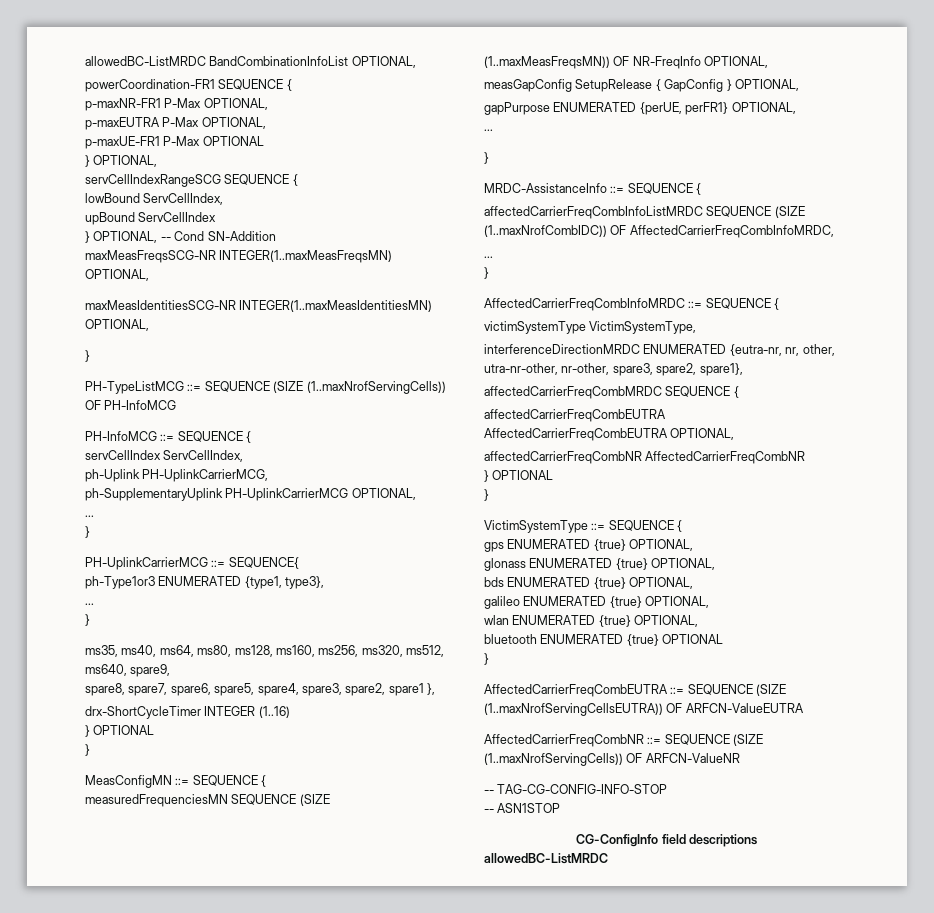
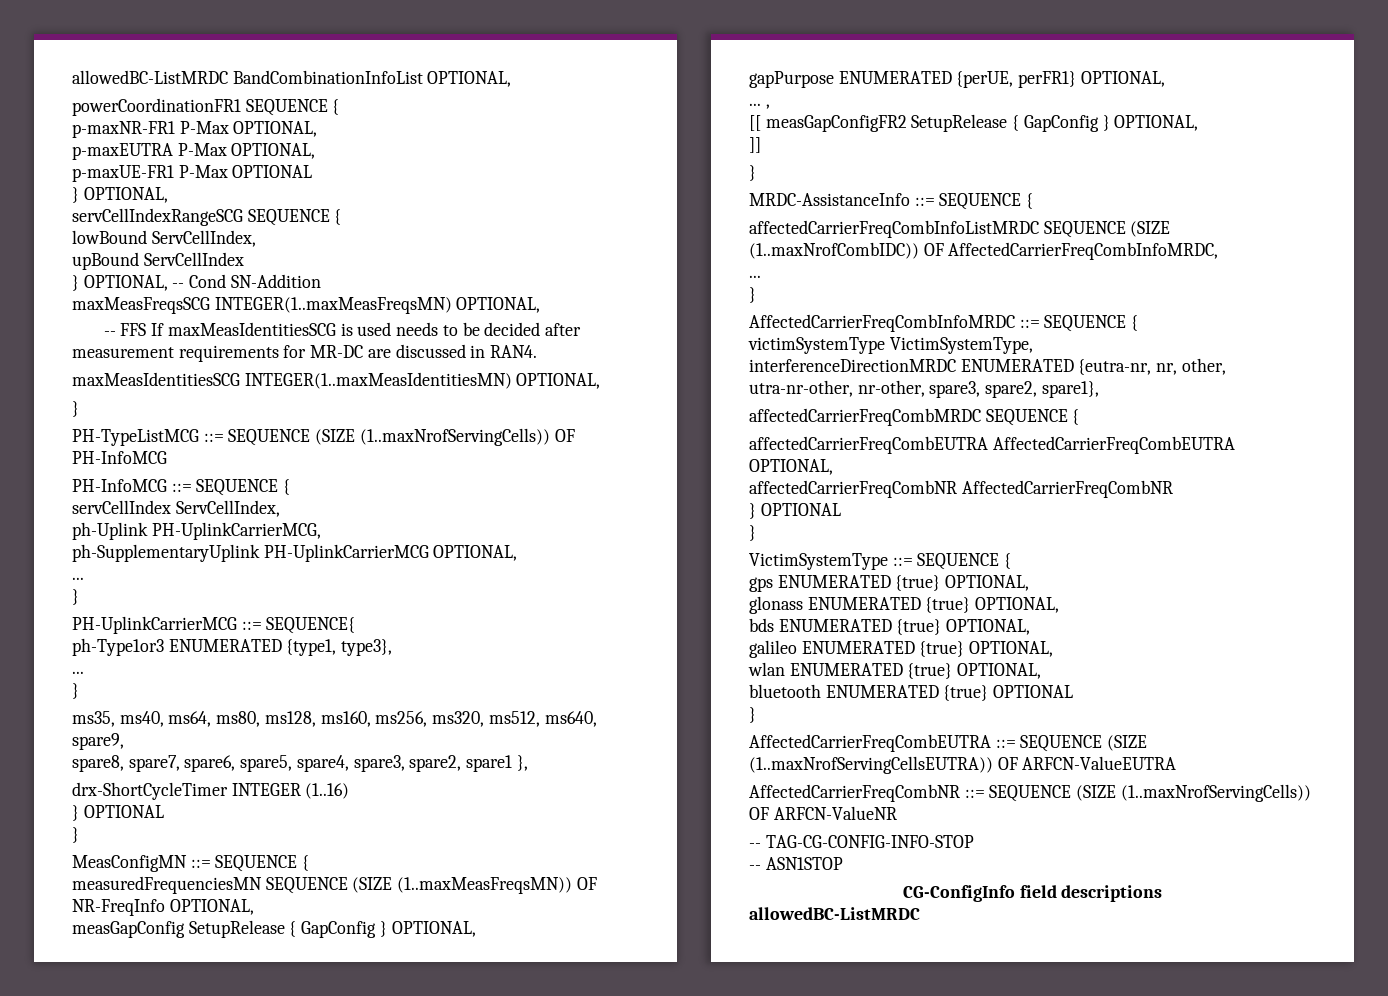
- powerCoordination-FR1 SEQUENCE {
+ powerCoordinationFR1 SEQUENCE {
- maxMeasFreqsSCG-NR INTEGER(1..maxMeasFreqsMN) OPTIONAL,
+ maxMeasFreqsSCG INTEGER(1..maxMeasFreqsMN) OPTIONAL,
- maxMeasIdentitiesSCG-NR INTEGER(1..maxMeasIdentitiesMN) OPTIONAL,
+ -- FFS If maxMeasIdentitiesSCG is used needs to be decided after measurement requirements for MR-DC are discussed in RAN4.
+ maxMeasIdentitiesSCG INTEGER(1..maxMeasIdentitiesMN) OPTIONAL,
  gapPurpose ENUMERATED {perUE, perFR1} OPTIONAL,
- ...
+ ... ,
+ [[ measGapConfigFR2 SetupRelease { GapConfig } OPTIONAL,
+ ]]

